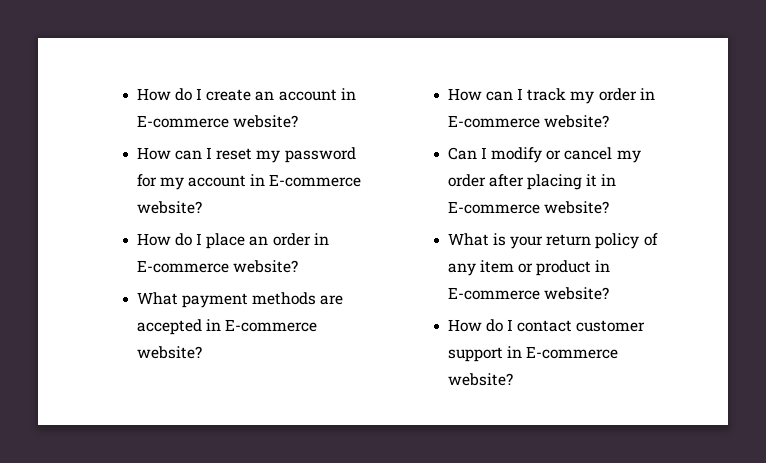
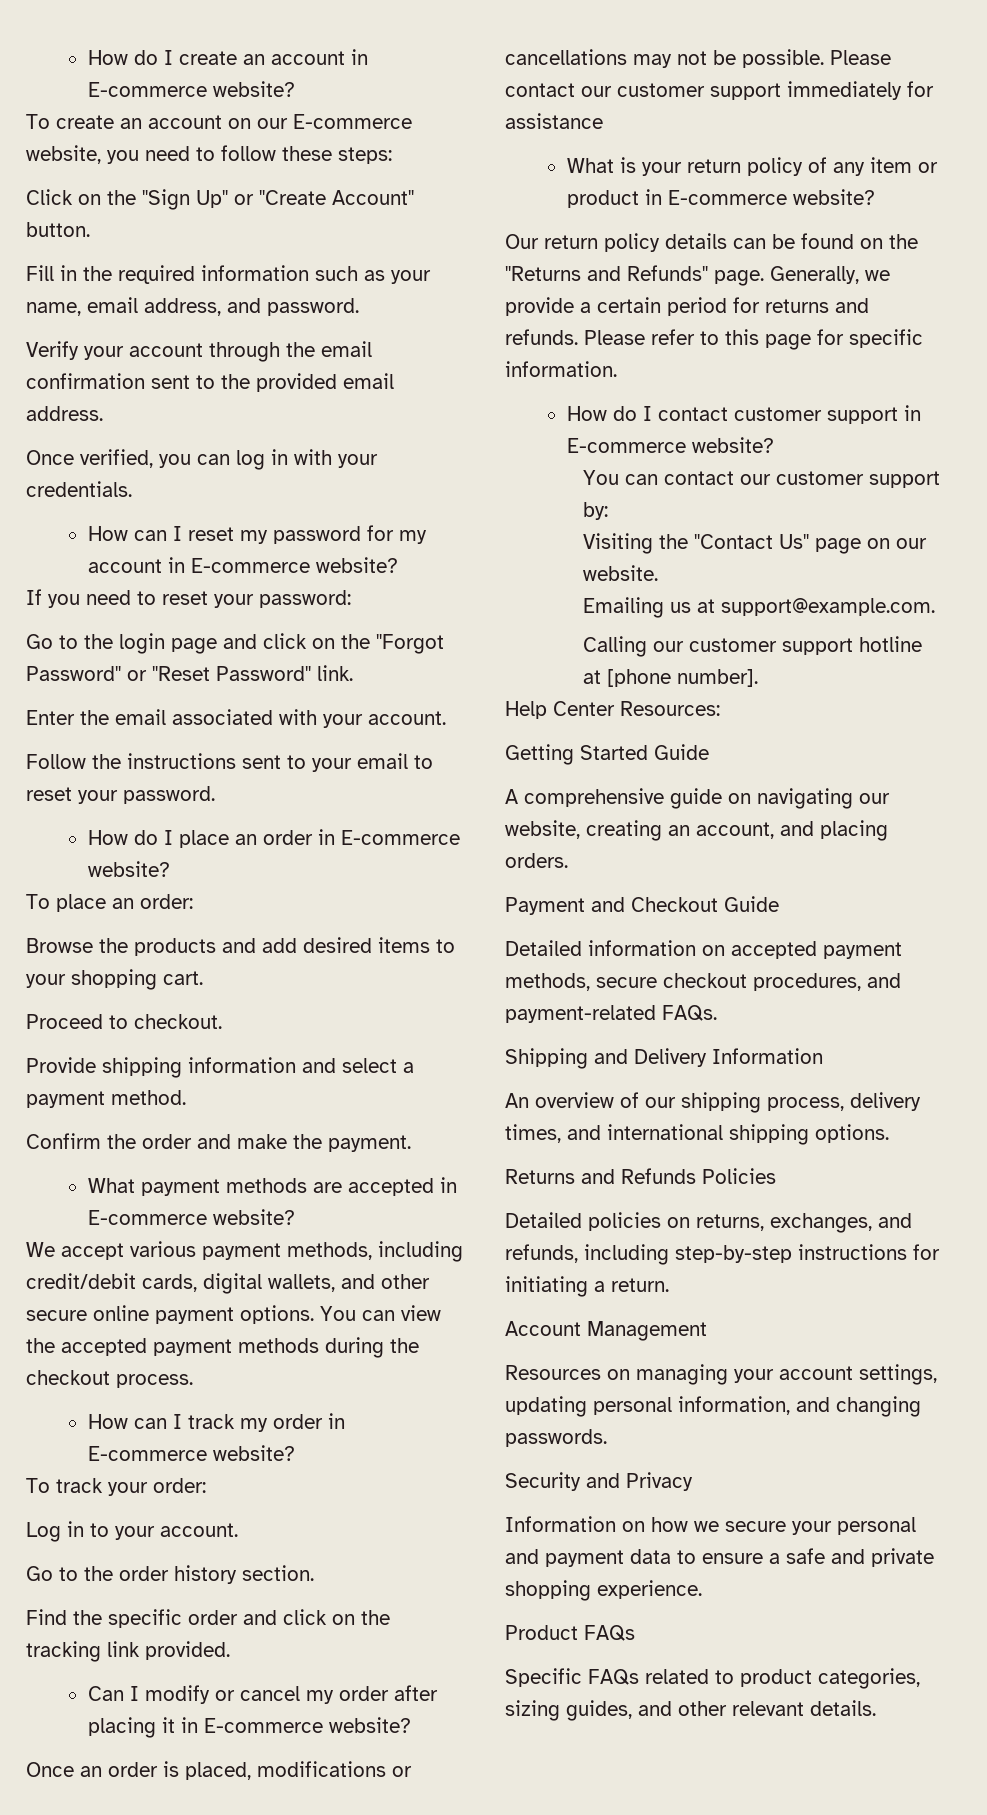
+ To create an account on our E-commerce website, you need to follow these steps:
+ Click on the "Sign Up" or "Create Account" button.
+ Fill in the required information such as your name, email address, and password.
+ Verify your account through the email confirmation sent to the provided email address.
+ Once verified, you can log in with your credentials.
+ If you need to reset your password:
+ Go to the login page and click on the "Forgot Password" or "Reset Password" link.
+ Enter the email associated with your account.
+ Follow the instructions sent to your email to reset your password.
+ To place an order:
+ Browse the products and add desired items to your shopping cart.
+ Proceed to checkout.
+ Provide shipping information and select a payment method.
+ Confirm the order and make the payment.
+ We accept various payment methods, including credit/debit cards, digital wallets, and other secure online payment options. You can view the accepted payment methods during the checkout process.
+ To track your order:
+ Log in to your account.
+ Go to the order history section.
+ Find the specific order and click on the tracking link provided.
+ Once an order is placed, modifications or cancellations may not be possible. Please contact our customer support immediately for assistance
+ Our return policy details can be found on the "Returns and Refunds" page. Generally, we provide a certain period for returns and refunds. Please refer to this page for specific information.
+ You can contact our customer support by:
+ Visiting the "Contact Us" page on our website.
+ Emailing us at support@example.com.
+ Calling our customer support hotline at [phone number].
+ Help Center Resources:
+ Getting Started Guide
+ A comprehensive guide on navigating our website, creating an account, and placing orders.
+ Payment and Checkout Guide
+ Detailed information on accepted payment methods, secure checkout procedures, and payment-related FAQs.
+ Shipping and Delivery Information
+ An overview of our shipping process, delivery times, and international shipping options.
+ Returns and Refunds Policies
+ Detailed policies on returns, exchanges, and refunds, including step-by-step instructions for initiating a return.
+ Account Management
+ Resources on managing your account settings, updating personal information, and changing passwords.
+ Security and Privacy
+ Information on how we secure your personal and payment data to ensure a safe and private shopping experience.
+ Product FAQs
+ Specific FAQs related to product categories, sizing guides, and other relevant details.

